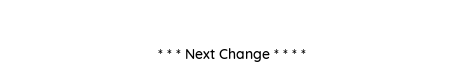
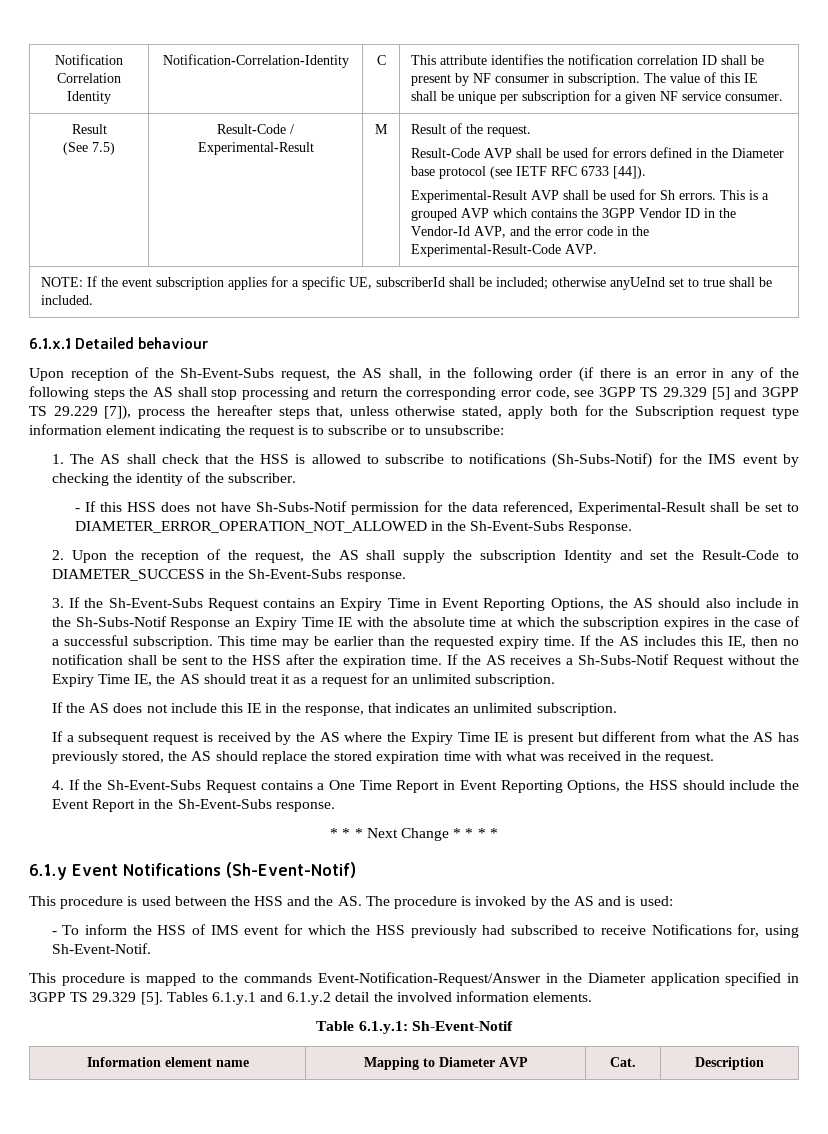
+ Notification Correlation Identity | Notification-Correlation-Identity | C | This attribute identifies the notification correlation ID shall be present by NF consumer in subscription. The value of this IE shall be unique per subscription for a given NF service consumer.
+ Result
+ (See 7.5) | Result-Code / Experimental-Result | M | Result of the request.
+ Result-Code AVP shall be used for errors defined in the Diameter base protocol (see IETF RFC 6733 [44]).
+ Experimental-Result AVP shall be used for Sh errors. This is a grouped AVP which contains the 3GPP Vendor ID in the Vendor-Id AVP, and the error code in the Experimental-Result-Code AVP.
+ NOTE: If the event subscription applies for a specific UE, subscriberId shall be included; otherwise anyUeInd set to true shall be included.
+ 6.1.x.1 Detailed behaviour
+ Upon reception of the Sh-Event-Subs request, the AS shall, in the following order (if there is an error in any of the following steps the AS shall stop processing and return the corresponding error code, see 3GPP TS 29.329 [5] and 3GPP TS 29.229 [7]), process the hereafter steps that, unless otherwise stated, apply both for the Subscription request type information element indicating the request is to subscribe or to unsubscribe:
+ 1. The AS shall check that the HSS is allowed to subscribe to notifications (Sh-Subs-Notif) for the IMS event by checking the identity of the subscriber.
+ - If this HSS does not have Sh-Subs-Notif permission for the data referenced, Experimental-Result shall be set to DIAMETER_ERROR_OPERATION_NOT_ALLOWED in the Sh-Event-Subs Response.
+ 2. Upon the reception of the request, the AS shall supply the subscription Identity and set the Result-Code to DIAMETER_SUCCESS in the Sh-Event-Subs response.
+ 3. If the Sh-Event-Subs Request contains an Expiry Time in Event Reporting Options, the AS should also include in the Sh-Subs-Notif Response an Expiry Time IE with the absolute time at which the subscription expires in the case of a successful subscription. This time may be earlier than the requested expiry time. If the AS includes this IE, then no notification shall be sent to the HSS after the expiration time. If the AS receives a Sh-Subs-Notif Request without the Expiry Time IE, the AS should treat it as a request for an unlimited subscription.
+ If the AS does not include this IE in the response, that indicates an unlimited subscription.
+ If a subsequent request is received by the AS where the Expiry Time IE is present but different from what the AS has previously stored, the AS should replace the stored expiration time with what was received in the request.
+ 4. If the Sh-Event-Subs Request contains a One Time Report in Event Reporting Options, the HSS should include the Event Report in the Sh-Event-Subs response.
+ 6.1.y Event Notifications (Sh-Event-Notif)
+ This procedure is used between the HSS and the AS. The procedure is invoked by the AS and is used:
+ - To inform the HSS of IMS event for which the HSS previously had subscribed to receive Notifications for, using Sh-Event-Notif.
+ This procedure is mapped to the commands Event-Notification-Request/Answer in the Diameter application specified in 3GPP TS 29.329 [5]. Tables 6.1.y.1 and 6.1.y.2 detail the involved information elements.
+ Table 6.1.y.1: Sh-Event-Notif
+ Information element name | Mapping to Diameter AVP | Cat. | Description

